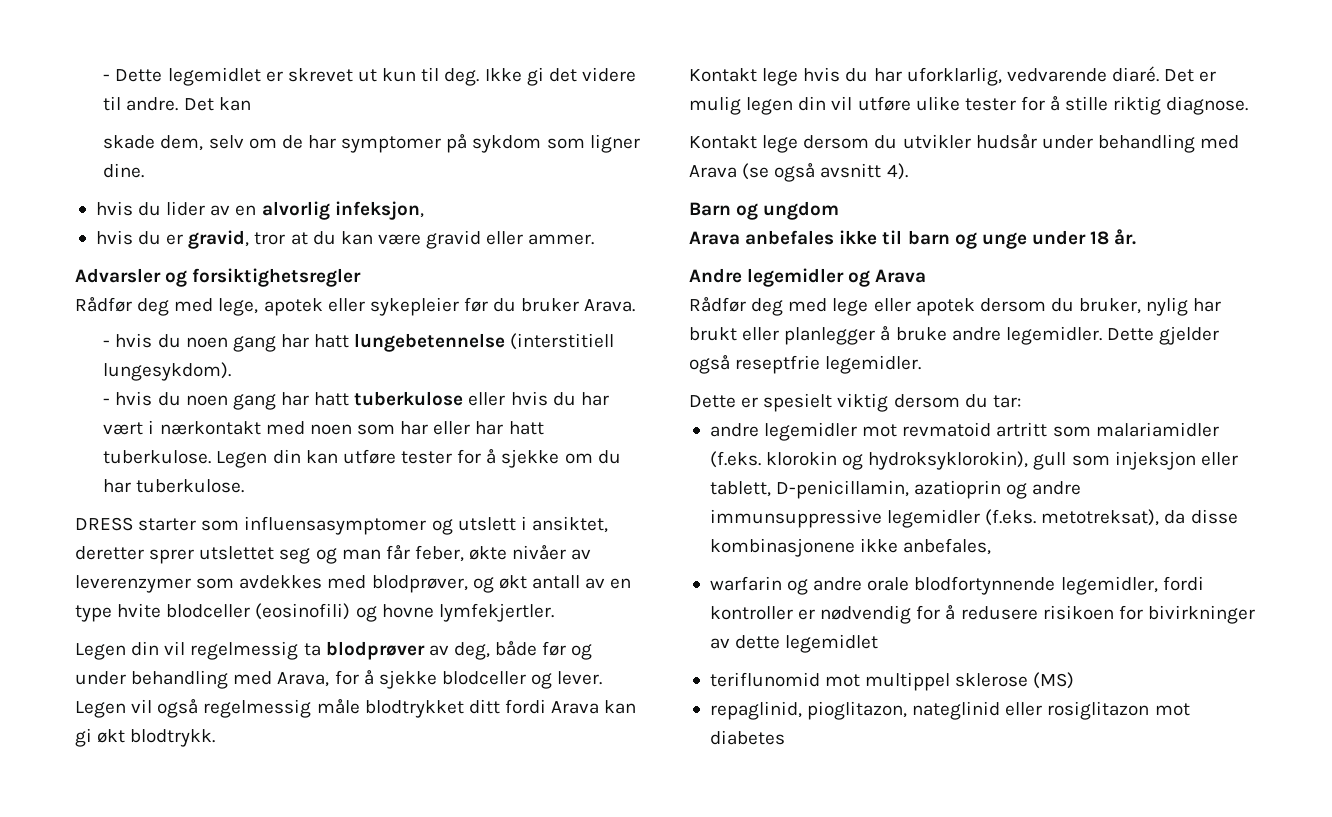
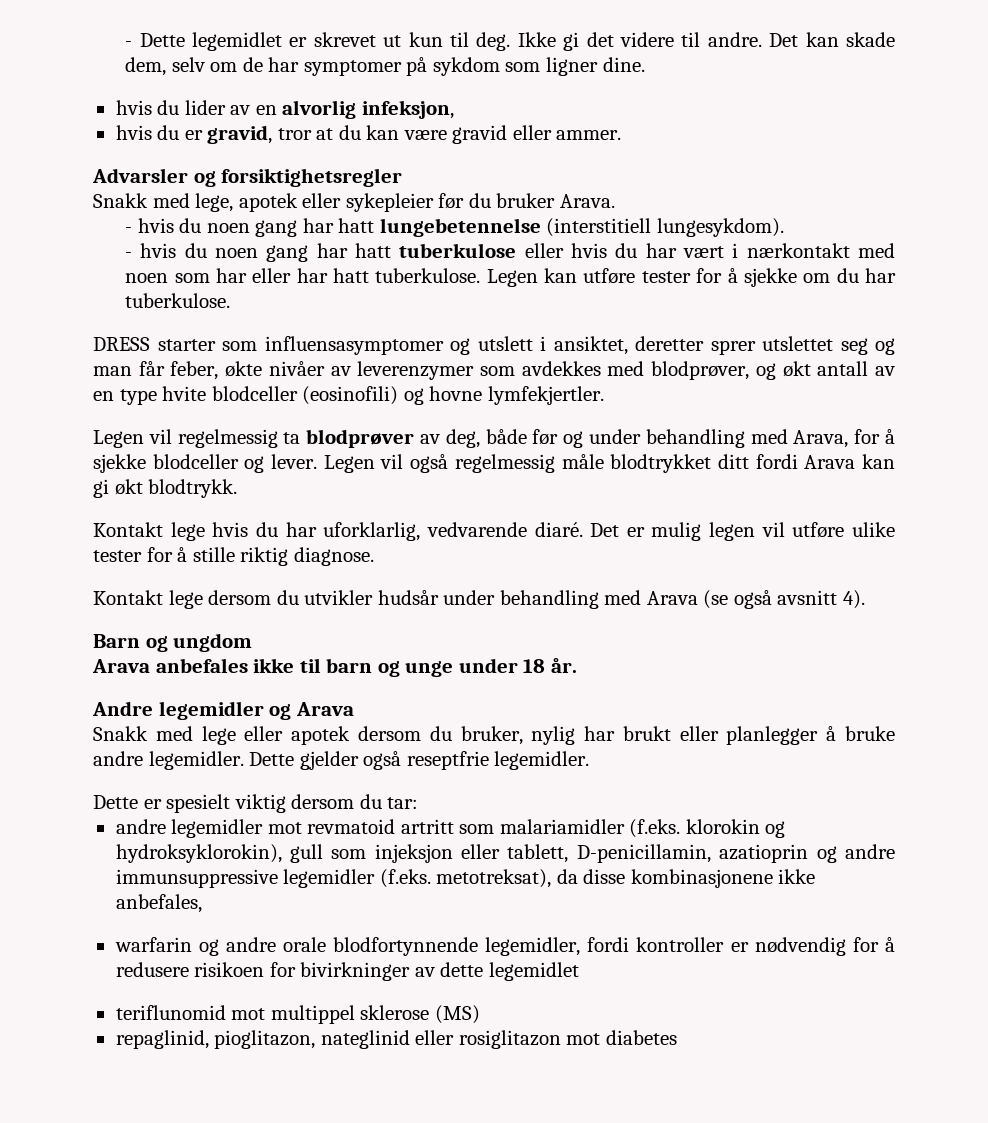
- Det kan
- skade dem, selv om de har symptomer på sykdom som ligner dine.
+ Det kan skade dem, selv om de har symptomer på sykdom som ligner dine.
- Rådfør deg med lege, apotek eller sykepleier før du bruker Arava.
+ Snakk med lege, apotek eller sykepleier før du bruker Arava.
- Legen din kan utføre tester for å sjekke om du har tuberkulose.
+ Legen kan utføre tester for å sjekke om du har tuberkulose.
- Legen din vil regelmessig ta blodprøver av deg, både før og under behandling med Arava, for å sjekke blodceller og lever.
+ Legen vil regelmessig ta blodprøver av deg, både før og under behandling med Arava, for å sjekke blodceller og lever.
- Det er mulig legen din vil utføre ulike tester for å stille riktig diagnose.
+ Det er mulig legen vil utføre ulike tester for å stille riktig diagnose.
- Rådfør deg med lege eller apotek dersom du bruker, nylig har brukt eller planlegger å bruke andre legemidler.
+ Snakk med lege eller apotek dersom du bruker, nylig har brukt eller planlegger å bruke andre legemidler.

